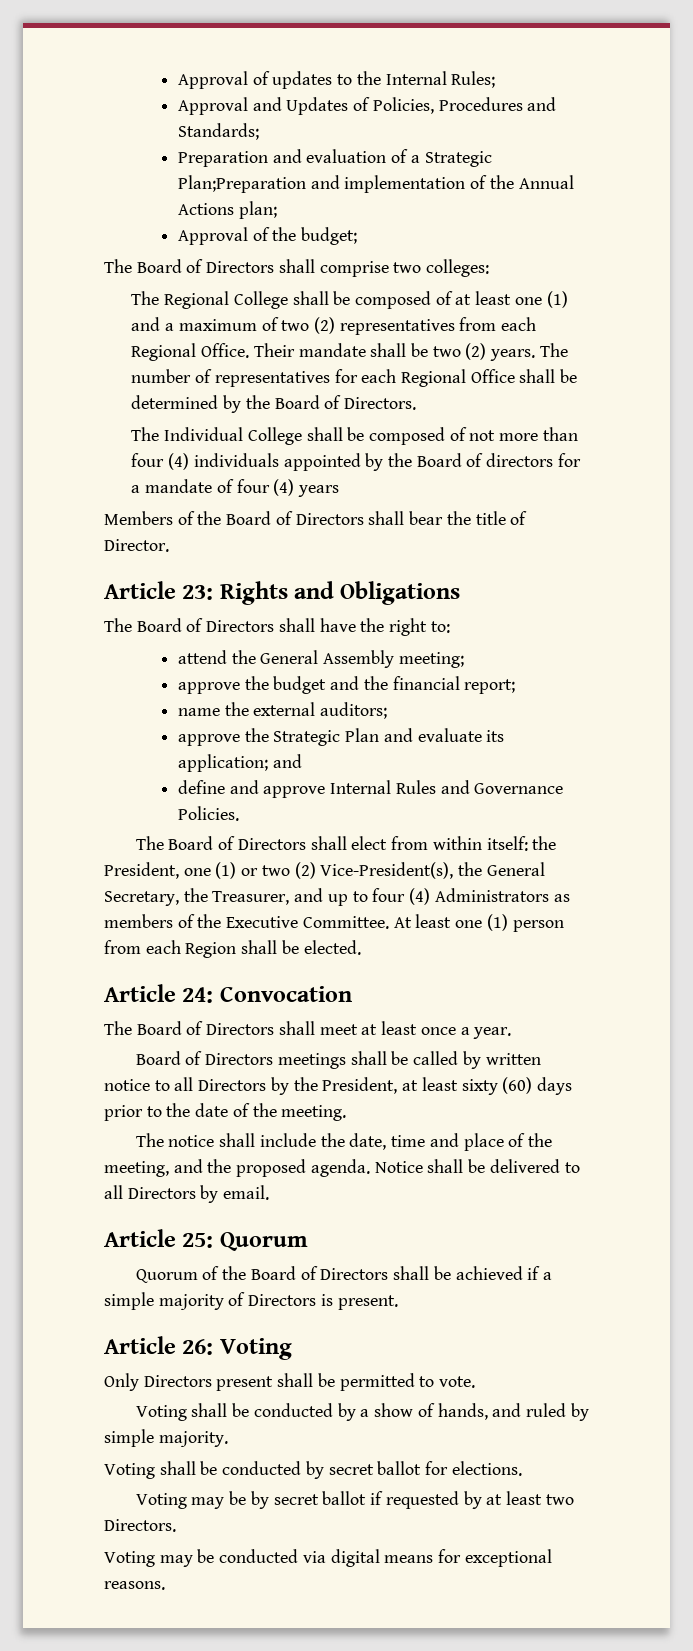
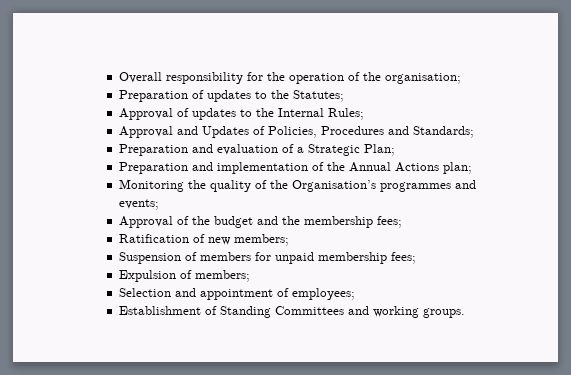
+ Overall responsibility for the operation of the organisation;
+ Preparation of updates to the Statutes;
- Preparation and evaluation of a Strategic Plan;Preparation and implementation of the Annual Actions plan;
+ Preparation and evaluation of a Strategic Plan;
+ Preparation and implementation of the Annual Actions plan;
- Approval of the budget;
- The Board of Directors shall comprise two colleges:
- The Regional College shall be composed of at least one (1) and a maximum of two (2) representatives from each Regional Office. Their mandate shall be two (2) years. The number of representatives for each Regional Office shall be determined by the Board of Directors.
- The Individual College shall be composed of not more than four (4) individuals appointed by the Board of directors for a mandate of four (4) years
- Members of the Board of Directors shall bear the title of Director.
- Article 23: Rights and Obligations
- The Board of Directors shall have the right to:
- attend the General Assembly meeting;
- approve the budget and the financial report;
- name the external auditors;
- approve the Strategic Plan and evaluate its application; and
- define and approve Internal Rules and Governance Policies.
- The Board of Directors shall elect from within itself: the President, one (1) or two (2) Vice-President(s), the General Secretary, the Treasurer, and up to four (4) Administrators as members of the Executive Committee. At least one (1) person from each Region shall be elected.
- Article 24: Convocation
- The Board of Directors shall meet at least once a year.
- Board of Directors meetings shall be called by written notice to all Directors by the President, at least sixty (60) days prior to the date of the meeting.
- The notice shall include the date, time and place of the meeting, and the proposed agenda. Notice shall be delivered to all Directors by email.
- Article 25: Quorum
- Quorum of the Board of Directors shall be achieved if a simple majority of Directors is present.
- Article 26: Voting
- Only Directors present shall be permitted to vote.
- Voting shall be conducted by a show of hands, and ruled by simple majority.
- Voting shall be conducted by secret ballot for elections.
- Voting may be by secret ballot if requested by at least two Directors.
- Voting may be conducted via digital means for exceptional reasons.
+ Monitoring the quality of the Organisation’s programmes and events;
+ Approval of the budget and the membership fees;
+ Ratification of new members;
+ Suspension of members for unpaid membership fees;
+ Expulsion of members;
+ Selection and appointment of employees;
+ Establishment of Standing Committees and working groups.

